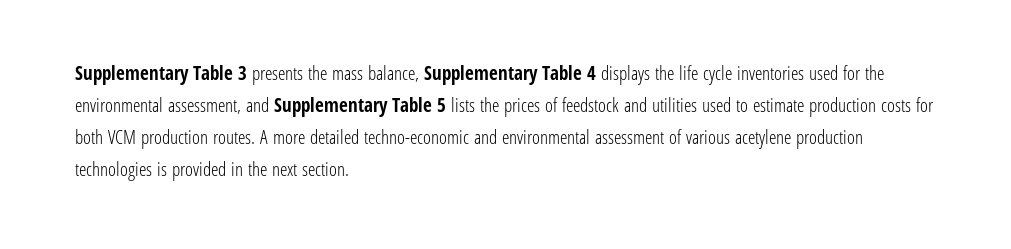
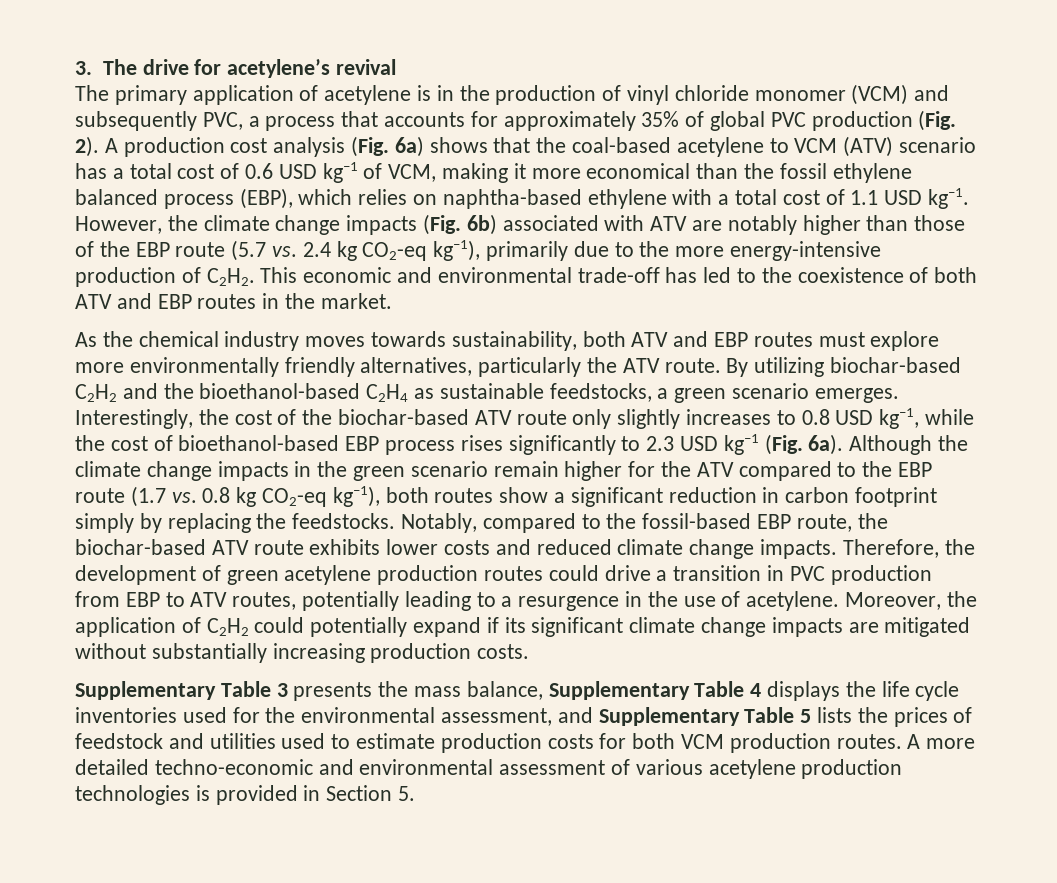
+ 3. The drive for acetylene’s revival
+ The primary application of acetylene is in the production of vinyl chloride monomer (VCM) and subsequently PVC, a process that accounts for approximately 35% of global PVC production (Fig. 2). A production cost analysis (Fig. 6a) shows that the coal-based acetylene to VCM (ATV) scenario has a total cost of 0.6 USD kg–1 of VCM, making it more economical than the fossil ethylene balanced process (EBP), which relies on naphtha-based ethylene with a total cost of 1.1 USD kg–1. However, the climate change impacts (Fig. 6b) associated with ATV are notably higher than those of the EBP route (5.7 vs. 2.4 kg CO2-eq kg–1), primarily due to the more energy-intensive production of C2H2. This economic and environmental trade-off has led to the coexistence of both ATV and EBP routes in the market.
+ As the chemical industry moves towards sustainability, both ATV and EBP routes must explore more environmentally friendly alternatives, particularly the ATV route. By utilizing biochar-based C2H2 and the bioethanol-based C2H4 as sustainable feedstocks, a green scenario emerges. Interestingly, the cost of the biochar-based ATV route only slightly increases to 0.8 USD kg–1, while the cost of bioethanol-based EBP process rises significantly to 2.3 USD kg–1 (Fig. 6a). Although the climate change impacts in the green scenario remain higher for the ATV compared to the EBP route (1.7 vs. 0.8 kg CO2-eq kg–1), both routes show a significant reduction in carbon footprint simply by replacing the feedstocks. Notably, compared to the fossil-based EBP route, the biochar-based ATV route exhibits lower costs and reduced climate change impacts. Therefore, the development of green acetylene production routes could drive a transition in PVC production from EBP to ATV routes, potentially leading to a resurgence in the use of acetylene. Moreover, the application of C2H2 could potentially expand if its significant climate change impacts are mitigated without substantially increasing production costs.
- A more detailed techno-economic and environmental assessment of various acetylene production technologies is provided in the next section.
+ A more detailed techno-economic and environmental assessment of various acetylene production technologies is provided in Section 5.

